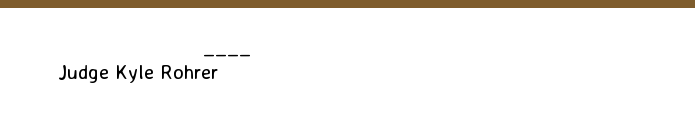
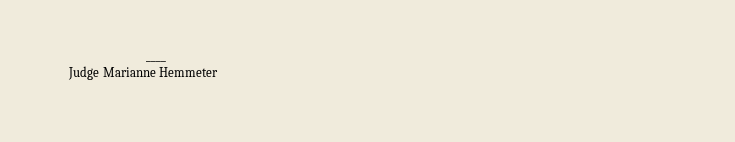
- Judge Kyle Rohrer
+ Judge Marianne Hemmeter

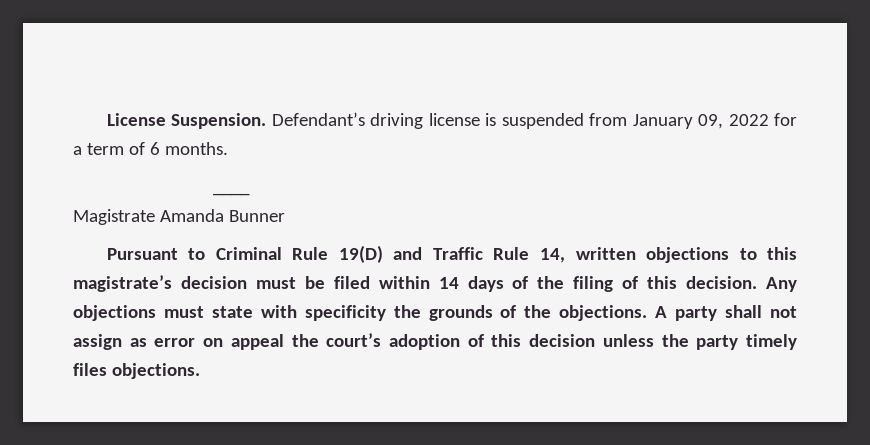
+ License Suspension. Defendant’s driving license is suspended from January 09, 2022 for a term of 6 months.
  ____
- Judge Marianne Hemmeter
+ Magistrate Amanda Bunner
+ Pursuant to Criminal Rule 19(D) and Traffic Rule 14, written objections to this magistrate’s decision must be filed within 14 days of the filing of this decision. Any objections must state with specificity the grounds of the objections. A party shall not assign as error on appeal the court’s adoption of this decision unless the party timely files objections.

